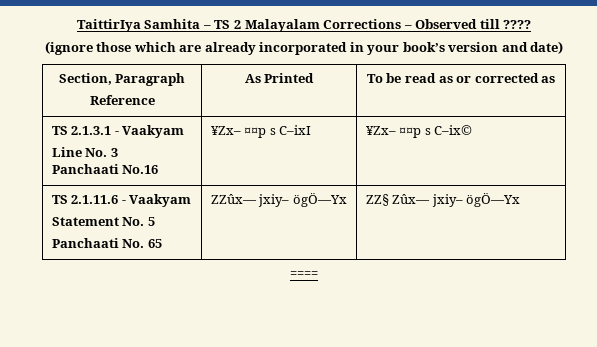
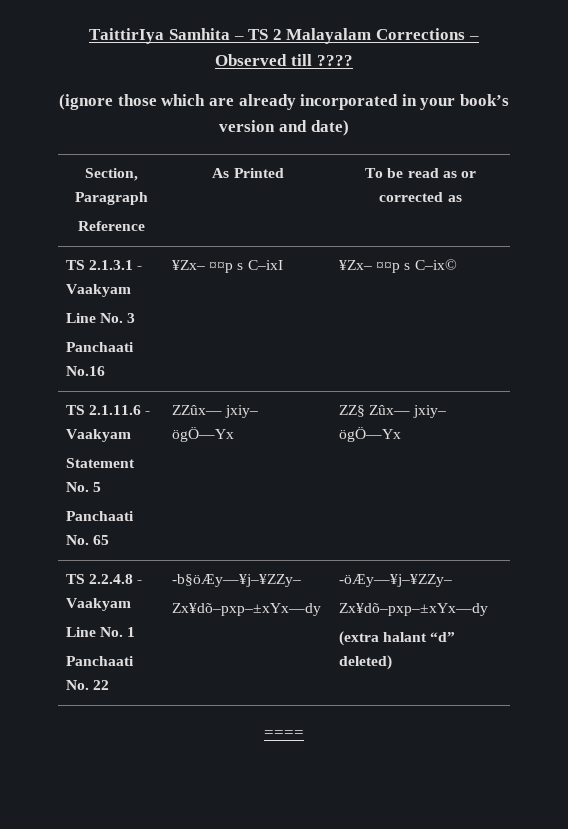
+ TS 2.2.4.8 - Vaakyam
+ Line No. 1
+ Panchaati No. 22 | -b§öÆy—¥j–¥ZZy–
+ Zx¥dõ–pxp–±xYx—dy | -öÆy—¥j–¥ZZy–
+ Zx¥dõ–pxp–±xYx—dy
+ (extra halant “d” deleted)

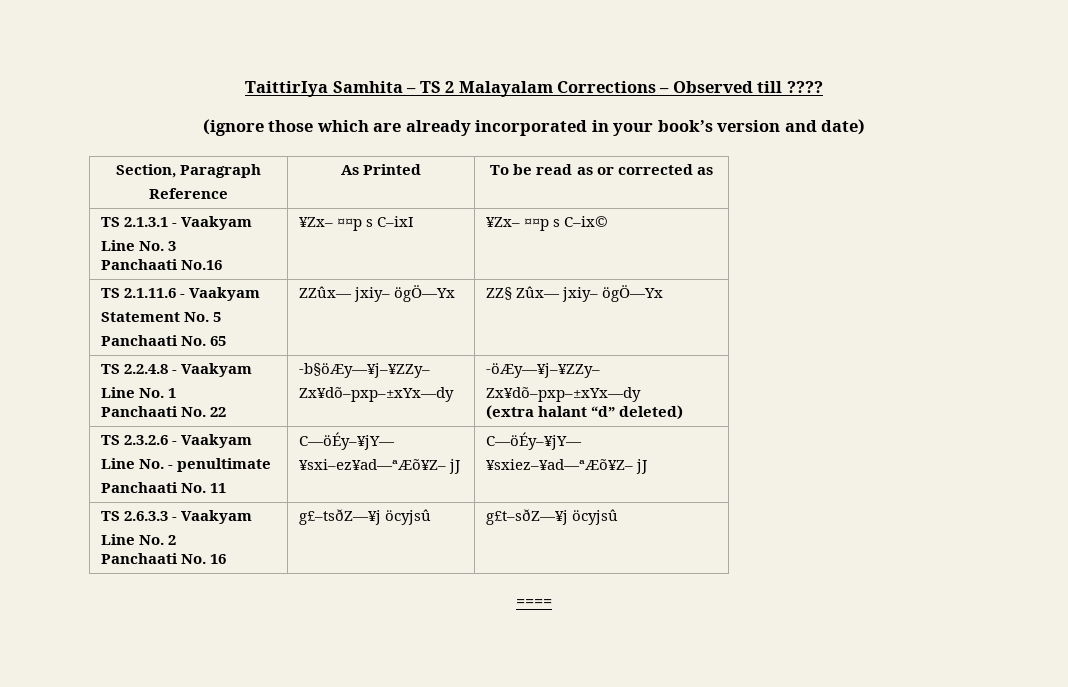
+ TS 2.3.2.6 - Vaakyam
+ Line No. - penultimate
+ Panchaati No. 11 | C—öÉy–¥jY—
+ ¥sxi–ez¥ad—ªÆõ¥Z– jJ | C—öÉy–¥jY—
+ ¥sxiez–¥ad—ªÆõ¥Z– jJ
+ TS 2.6.3.3 - Vaakyam
+ Line No. 2
+ Panchaati No. 16 | g£–tsðZ—¥j öcyjsû | g£t–sðZ—¥j öcyjsû

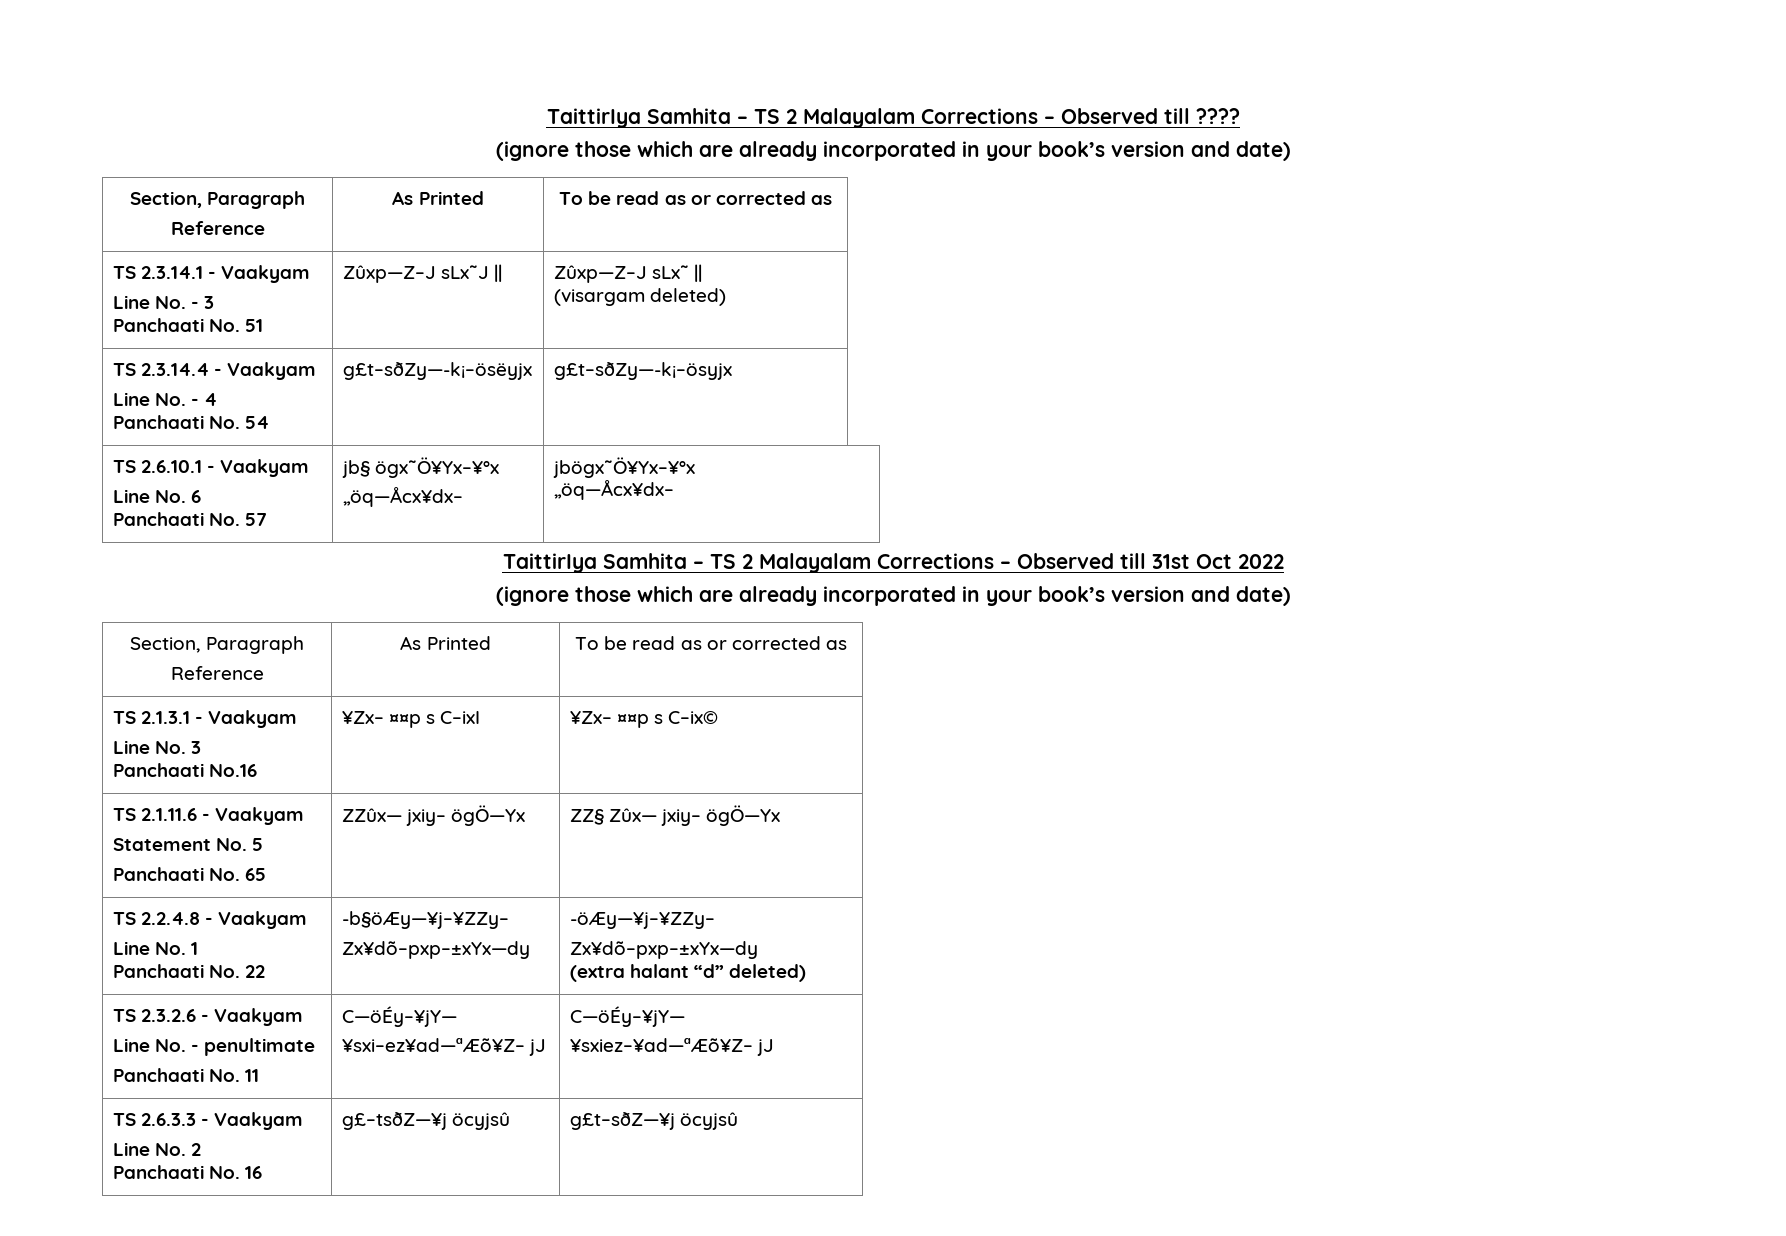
+ TS 2.3.14.1 - Vaakyam
+ Line No. - 3
+ Panchaati No. 51 | Zûxp—Z–J sLx˜J || | Zûxp—Z–J sLx˜ ||
+ (visargam deleted)
+ TS 2.3.14.4 - Vaakyam
+ Line No. - 4
+ Panchaati No. 54 | g£t–sðZy—-k¡–ösëyjx | g£t–sðZy—-k¡–ösyjx
+ TS 2.6.10.1 - Vaakyam
+ Line No. 6
+ Panchaati No. 57 | jb§ ögx˜Ö¥Yx–¥°x
+ „öq—Åcx¥dx– | jbögx˜Ö¥Yx–¥°x
+ „öq—Åcx¥dx–
+ TaittirIya Samhita – TS 2 Malayalam Corrections – Observed till 31st Oct 2022
+ (ignore those which are already incorporated in your book’s version and date)
+ Section, Paragraph
+ Reference | As Printed | To be read as or corrected as
- ====

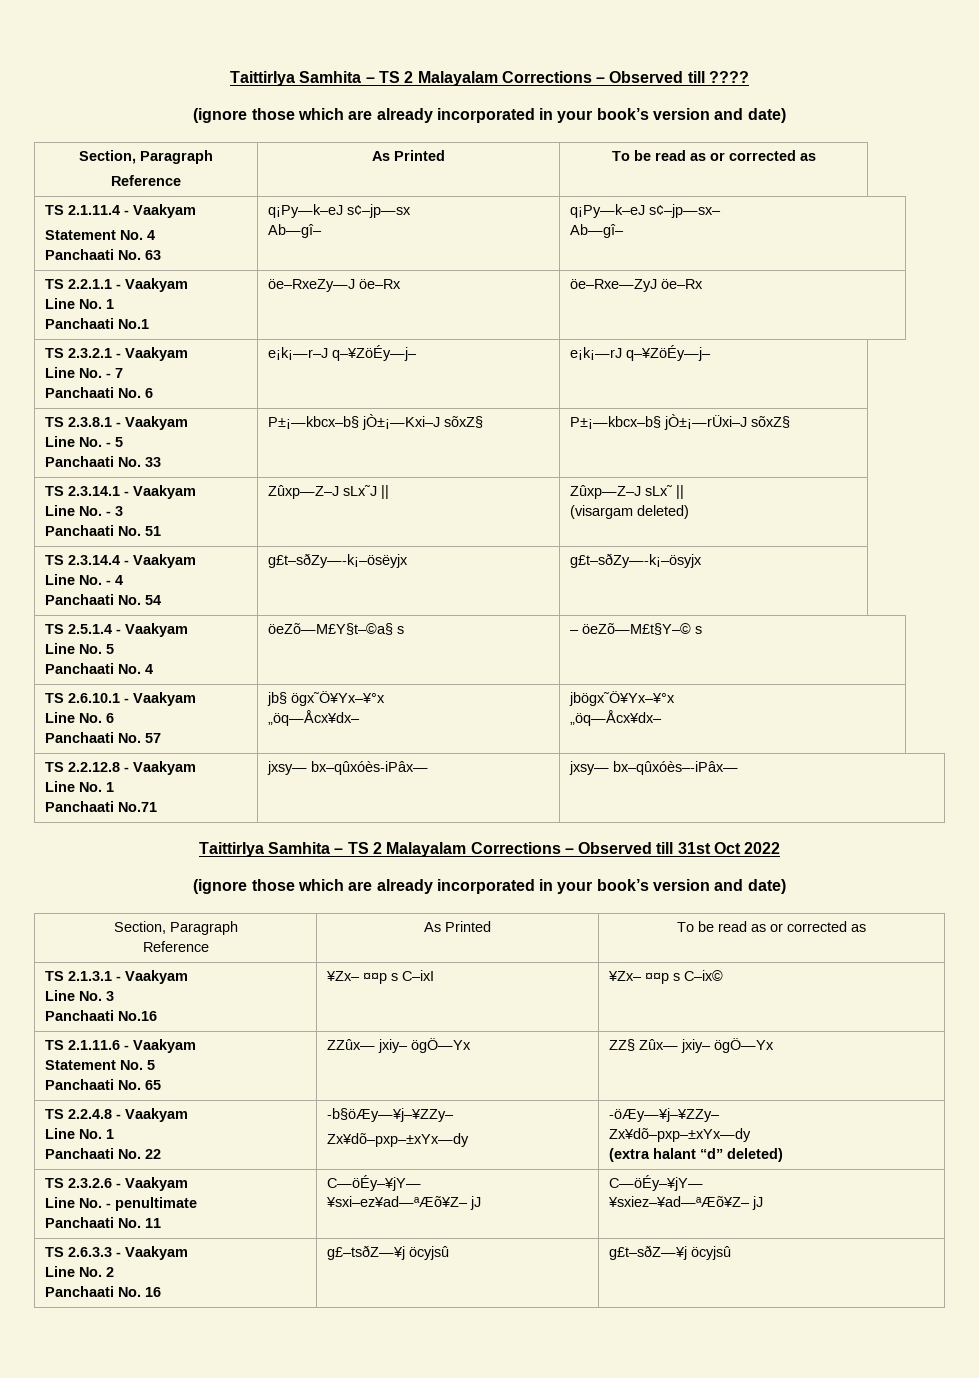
+ TS 2.1.11.4 - Vaakyam
+ Statement No. 4
+ Panchaati No. 63 | q¡Py—k–eJ s¢–jp—sx
+ Ab—gî– | q¡Py—k–eJ s¢–jp—sx–
+ Ab—gî–
+ TS 2.2.1.1 - Vaakyam
+ Line No. 1
+ Panchaati No.1 | öe–RxeZy—J öe–Rx | öe–Rxe—ZyJ öe–Rx
+ TS 2.3.2.1 - Vaakyam
+ Line No. - 7
+ Panchaati No. 6 | e¡k¡—r–J q–¥ZöÉy—j– | e¡k¡—rJ q–¥ZöÉy—j–
+ TS 2.3.8.1 - Vaakyam
+ Line No. - 5
+ Panchaati No. 33 | P±¡—kbcx–b§ jÒ±¡—Kxi–J sõxZ§ | P±¡—kbcx–b§ jÒ±¡—rÜxi–J sõxZ§
+ TS 2.5.1.4 - Vaakyam
+ Line No. 5
+ Panchaati No. 4 | öeZõ—M£Y§t–©a§ s | – öeZõ—M£t§Y–© s
+ TS 2.2.12.8 - Vaakyam
+ Line No. 1
+ Panchaati No.71 | jxsy— bx–qûxóès-iPâx— | jxsy— bx–qûxóès–-iPâx—

